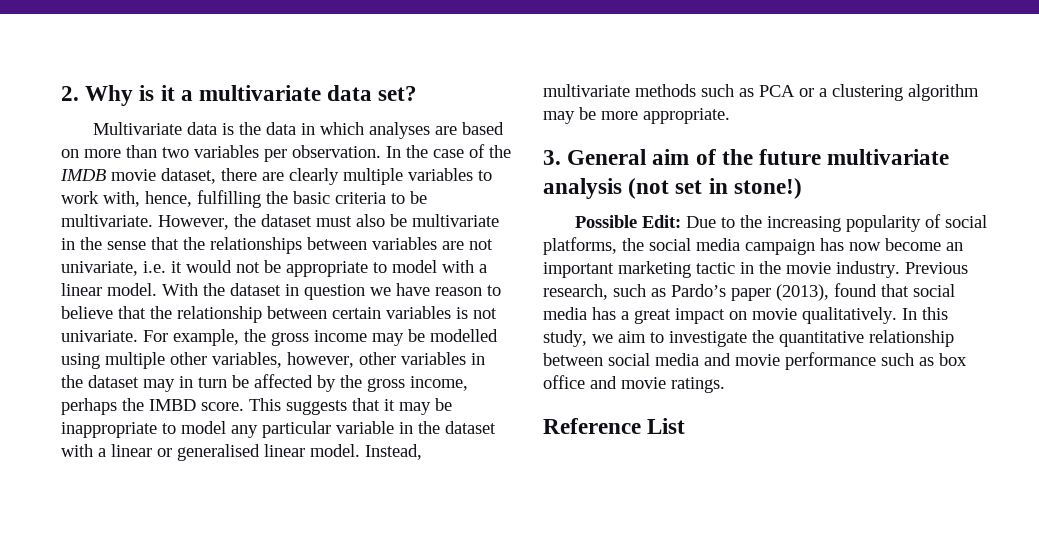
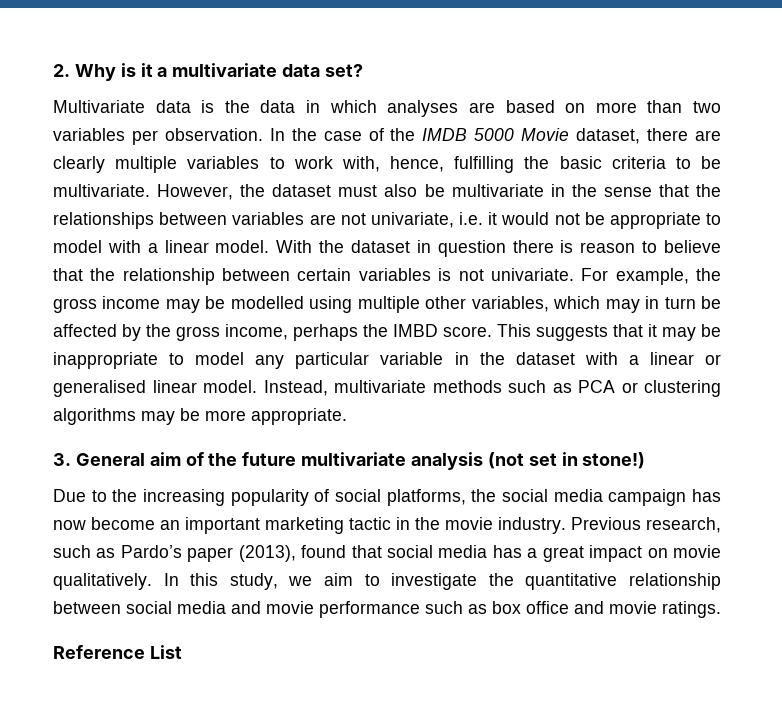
- In the case of the IMDB movie dataset, there are clearly multiple variables to work with, hence, fulfilling the basic criteria to be multivariate.
+ In the case of the IMDB 5000 Movie dataset, there are clearly multiple variables to work with, hence, fulfilling the basic criteria to be multivariate.
- With the dataset in question we have reason to believe that the relationship between certain variables is not univariate.
+ With the dataset in question there is reason to believe that the relationship between certain variables is not univariate.
- For example, the gross income may be modelled using multiple other variables, however, other variables in the dataset may in turn be affected by the gross income, perhaps the IMBD score.
+ For example, the gross income may be modelled using multiple other variables, which may in turn be affected by the gross income, perhaps the IMBD score.
- Instead, multivariate methods such as PCA or a clustering algorithm may be more appropriate.
+ Instead, multivariate methods such as PCA or clustering algorithms may be more appropriate.
- Possible Edit: Due to the increasing popularity of social platforms, the social media campaign has now become an important marketing tactic in the movie industry.
+ Due to the increasing popularity of social platforms, the social media campaign has now become an important marketing tactic in the movie industry.

